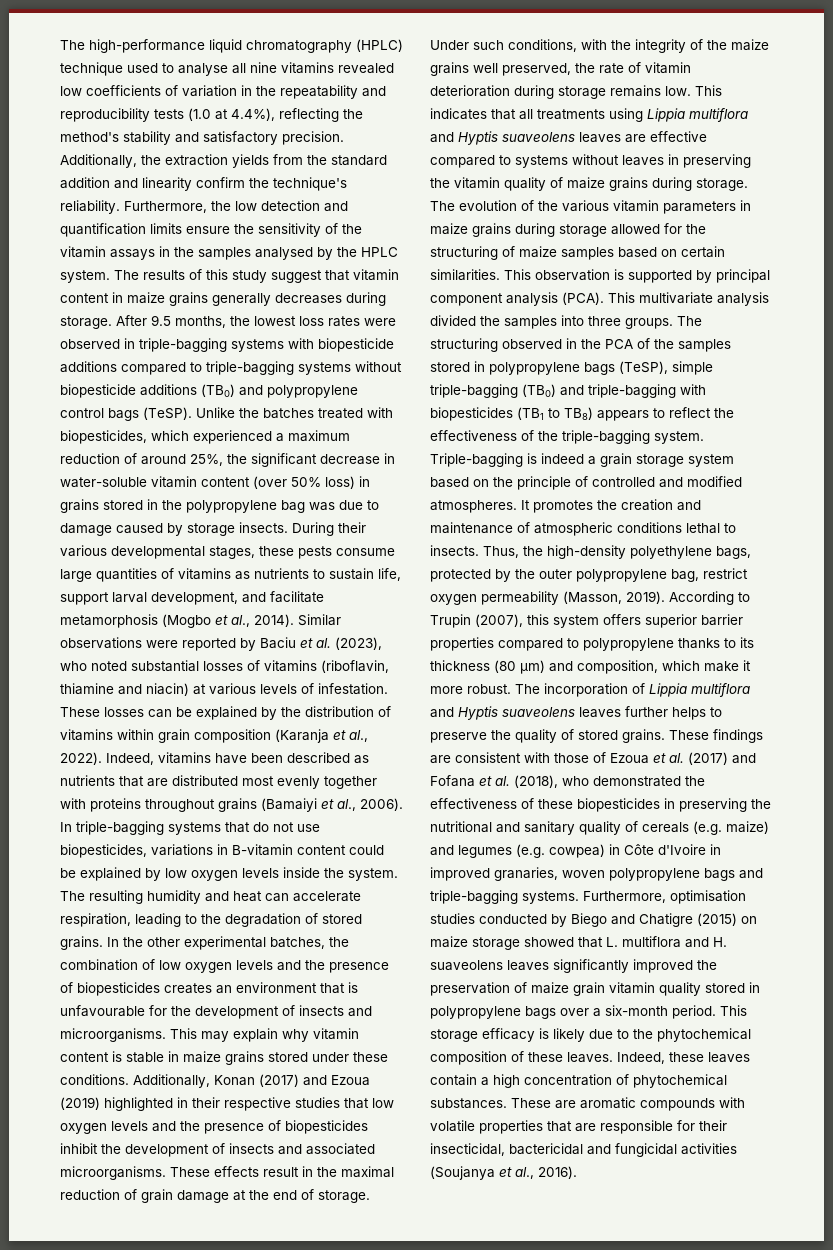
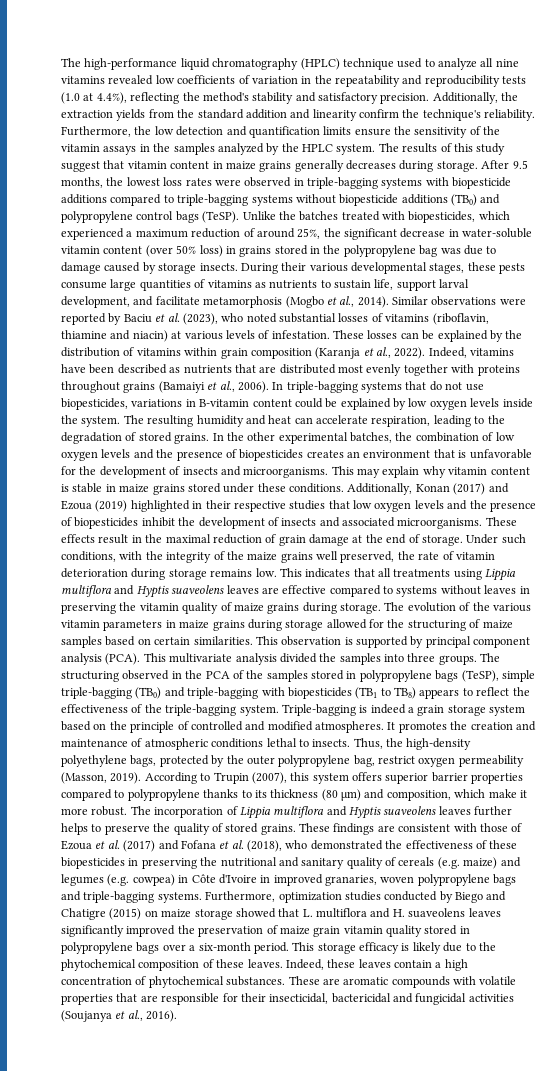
- The high-performance liquid chromatography (HPLC) technique used to analyse all nine vitamins revealed low coefficients of variation in the repeatability and reproducibility tests (1.0 at 4.4%), reflecting the method's stability and satisfactory precision.
+ The high-performance liquid chromatography (HPLC) technique used to analyze all nine vitamins revealed low coefficients of variation in the repeatability and reproducibility tests (1.0 at 4.4%), reflecting the method's stability and satisfactory precision.
- Furthermore, the low detection and quantification limits ensure the sensitivity of the vitamin assays in the samples analysed by the HPLC system.
+ Furthermore, the low detection and quantification limits ensure the sensitivity of the vitamin assays in the samples analyzed by the HPLC system.
- In the other experimental batches, the combination of low oxygen levels and the presence of biopesticides creates an environment that is unfavourable for the development of insects and microorganisms.
+ In the other experimental batches, the combination of low oxygen levels and the presence of biopesticides creates an environment that is unfavorable for the development of insects and microorganisms.
- Furthermore, optimisation studies conducted by Biego and Chatigre (2015) on maize storage showed that L. multiflora and H. suaveolens leaves significantly improved the preservation of maize grain vitamin quality stored in polypropylene bags over a six-month period.
+ Furthermore, optimization studies conducted by Biego and Chatigre (2015) on maize storage showed that L. multiflora and H. suaveolens leaves significantly improved the preservation of maize grain vitamin quality stored in polypropylene bags over a six-month period.

